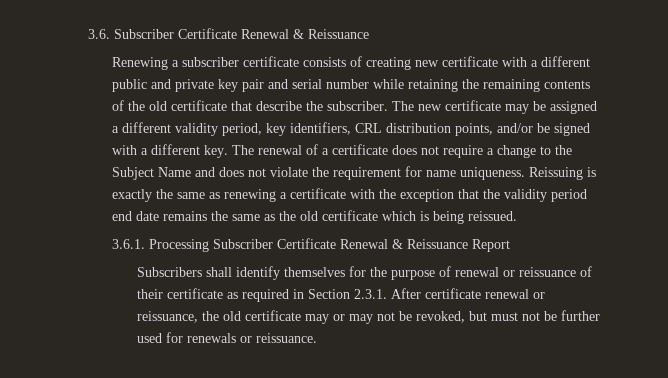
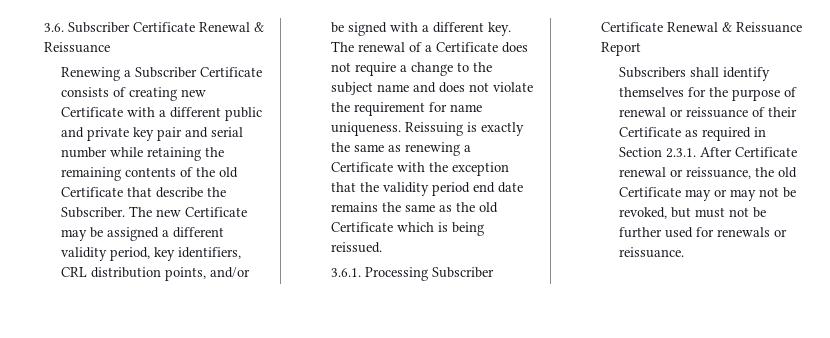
- Renewing a subscriber certificate consists of creating new certificate with a different public and private key pair and serial number while retaining the remaining contents of the old certificate that describe the subscriber.
+ Renewing a Subscriber Certificate consists of creating new Certificate with a different public and private key pair and serial number while retaining the remaining contents of the old Certificate that describe the Subscriber.
- The new certificate may be assigned a different validity period, key identifiers, CRL distribution points, and/or be signed with a different key.
+ The new Certificate may be assigned a different validity period, key identifiers, CRL distribution points, and/or be signed with a different key.
- The renewal of a certificate does not require a change to the Subject Name and does not violate the requirement for name uniqueness.
+ The renewal of a Certificate does not require a change to the subject name and does not violate the requirement for name uniqueness.
- Reissuing is exactly the same as renewing a certificate with the exception that the validity period end date remains the same as the old certificate which is being reissued.
+ Reissuing is exactly the same as renewing a Certificate with the exception that the validity period end date remains the same as the old Certificate which is being reissued.
- Subscribers shall identify themselves for the purpose of renewal or reissuance of their certificate as required in Section 2.3.1. After certificate renewal or reissuance, the old certificate may or may not be revoked, but must not be further used for renewals or reissuance.
+ Subscribers shall identify themselves for the purpose of renewal or reissuance of their Certificate as required in Section 2.3.1. After Certificate renewal or reissuance, the old Certificate may or may not be revoked, but must not be further used for renewals or reissuance.

